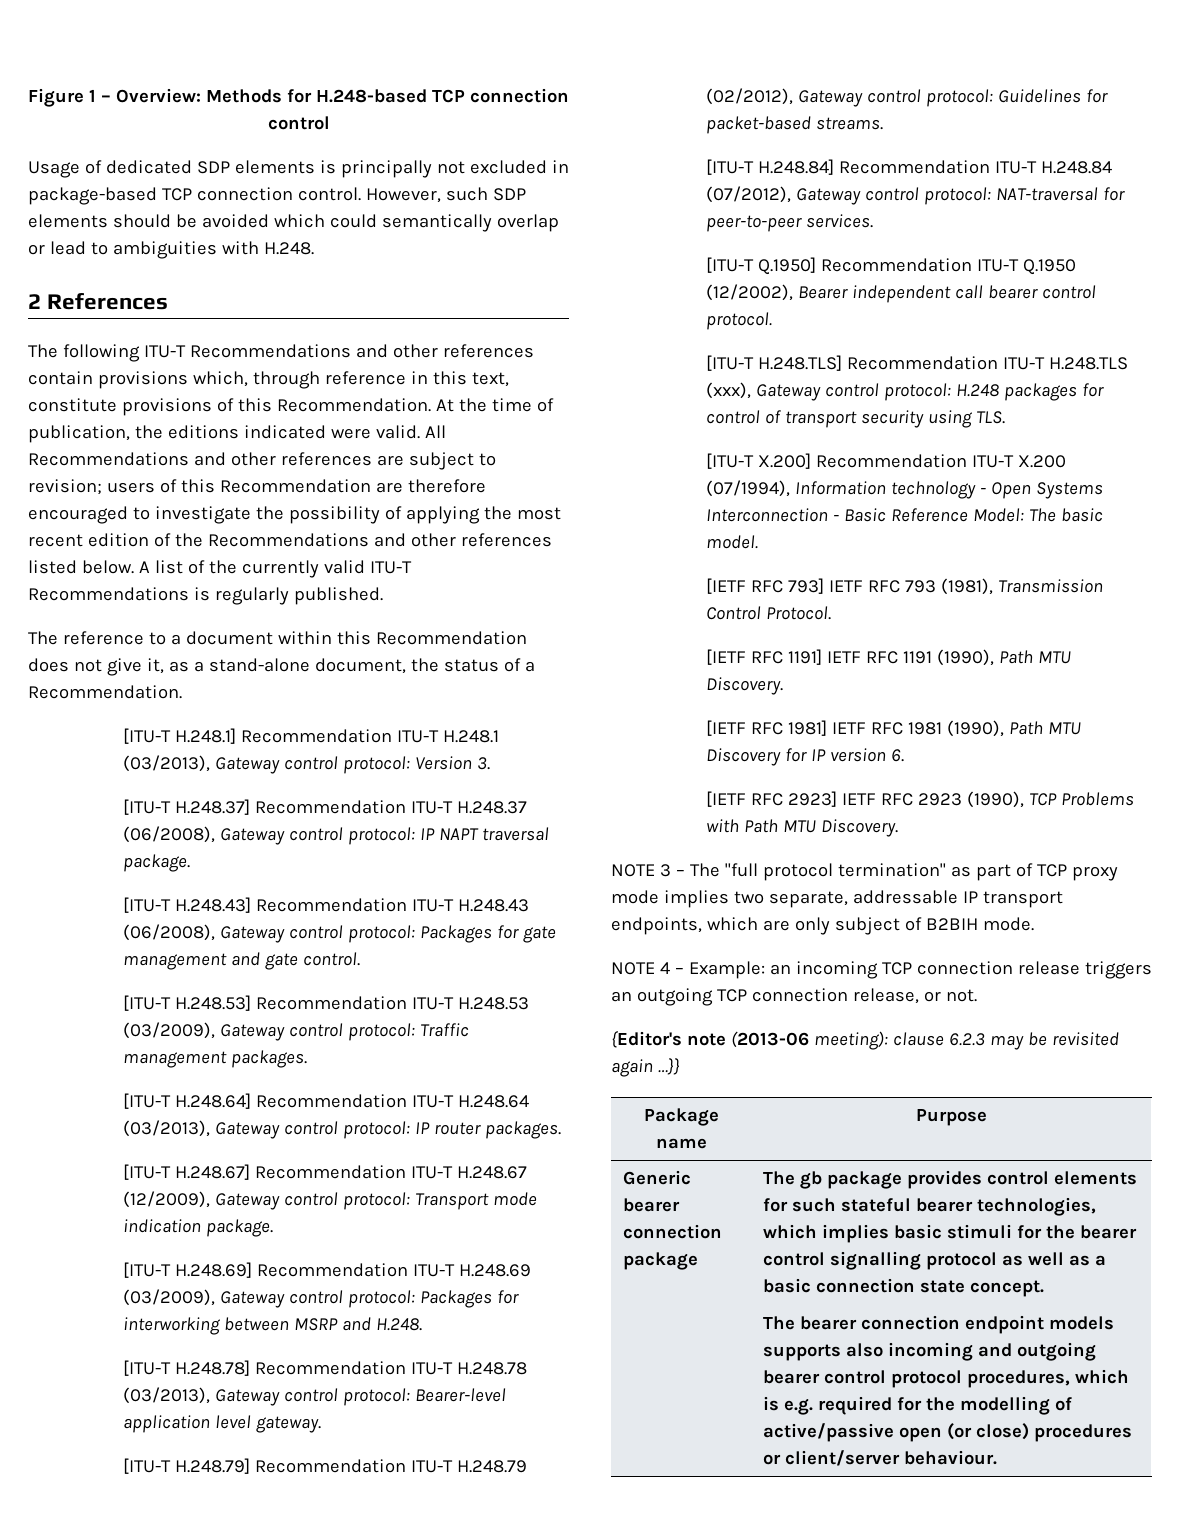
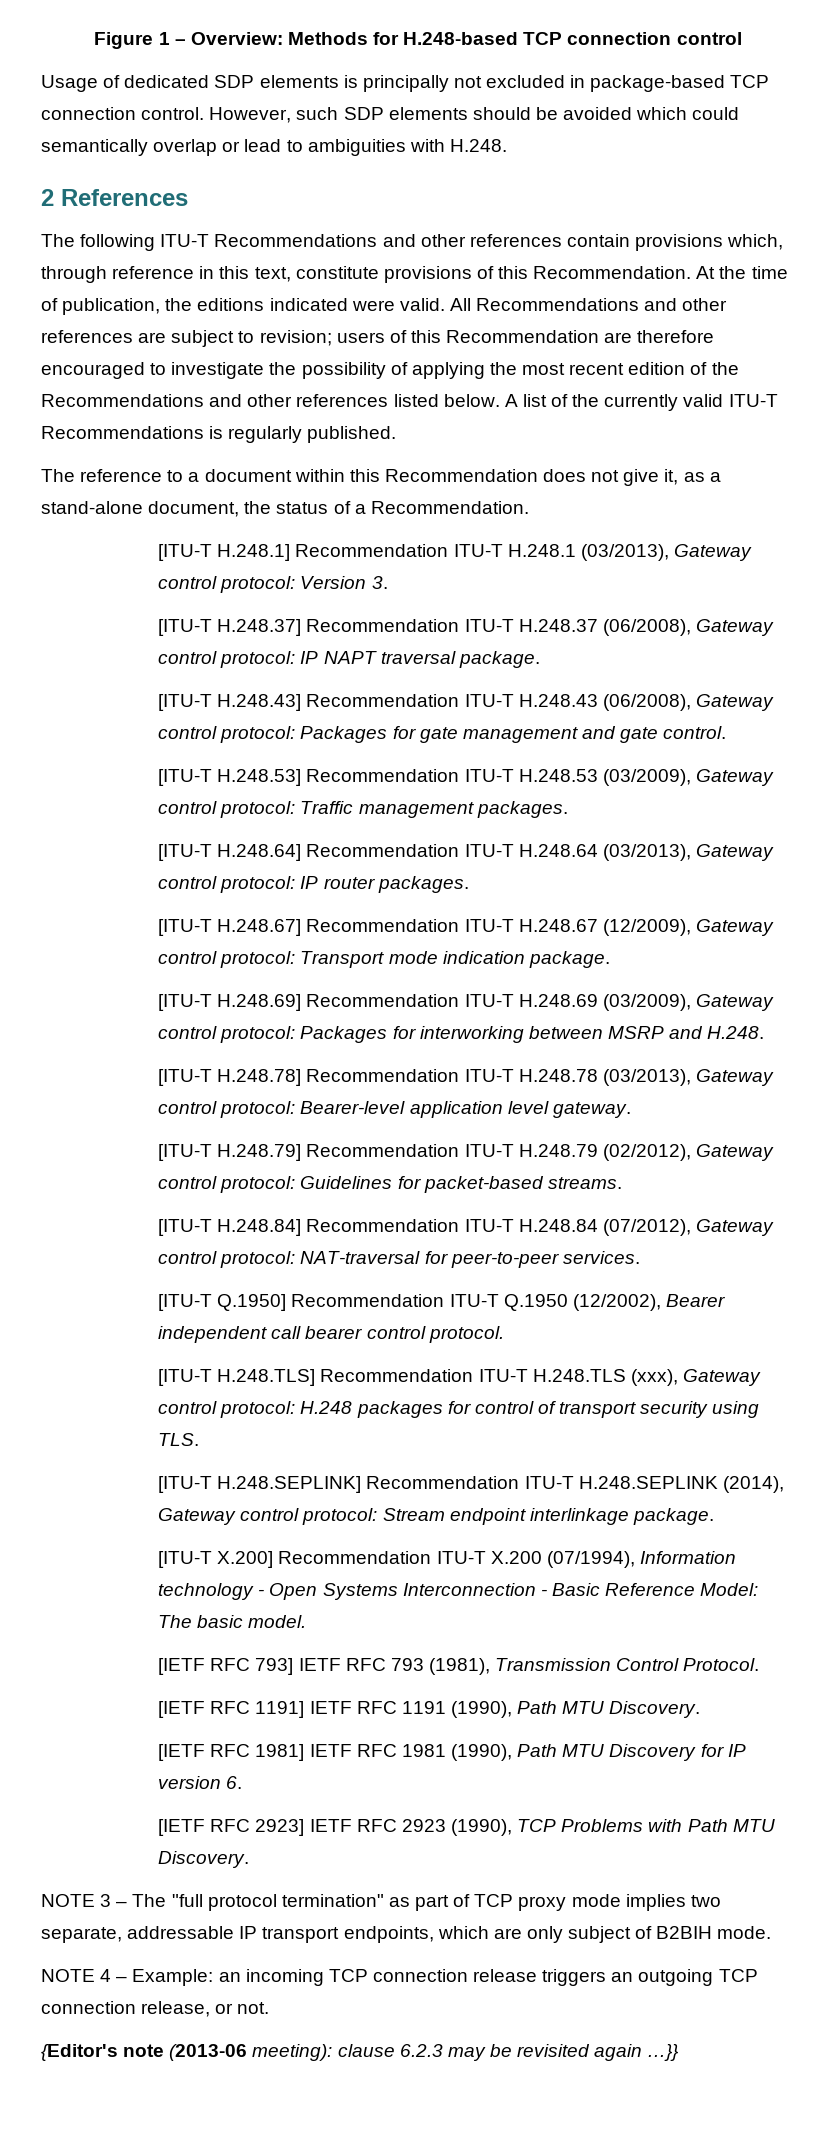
+ [ITU-T H.248.SEPLINK] Recommendation ITU-T H.248.SEPLINK (2014), Gateway control protocol: Stream endpoint interlinkage package.
- Package name | Purpose
- Generic bearer connection package | The gb package provides control elements for such stateful bearer technologies, which implies basic stimuli for the bearer control signalling protocol as well as a basic connection state concept.
- The bearer connection endpoint models supports also incoming and outgoing bearer control protocol procedures, which is e.g. required for the modelling of active/passive open (or close) procedures or client/server behaviour.

